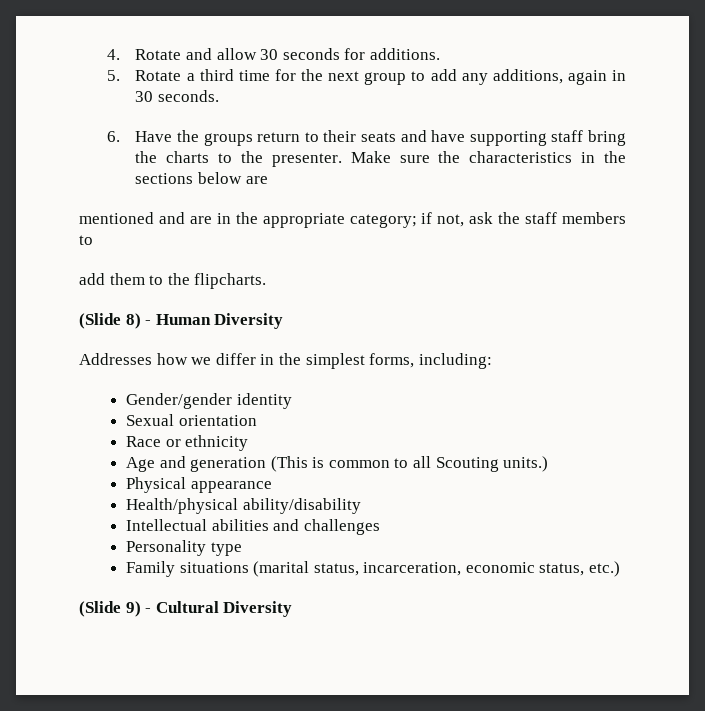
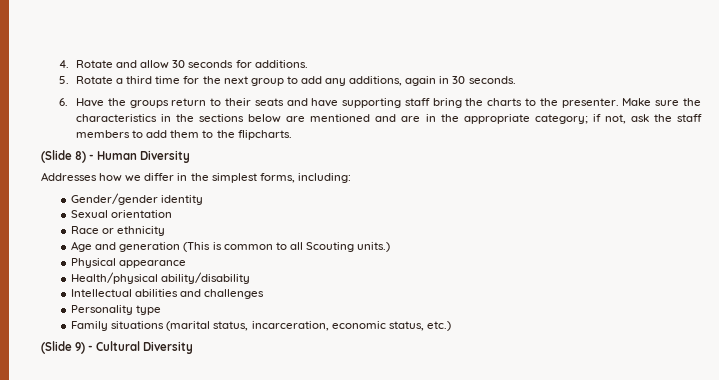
- Make sure the characteristics in the sections below are
- mentioned and are in the appropriate category; if not, ask the staff members to
- add them to the flipcharts.
+ Make sure the characteristics in the sections below are mentioned and are in the appropriate category; if not, ask the staff members to add them to the flipcharts.

